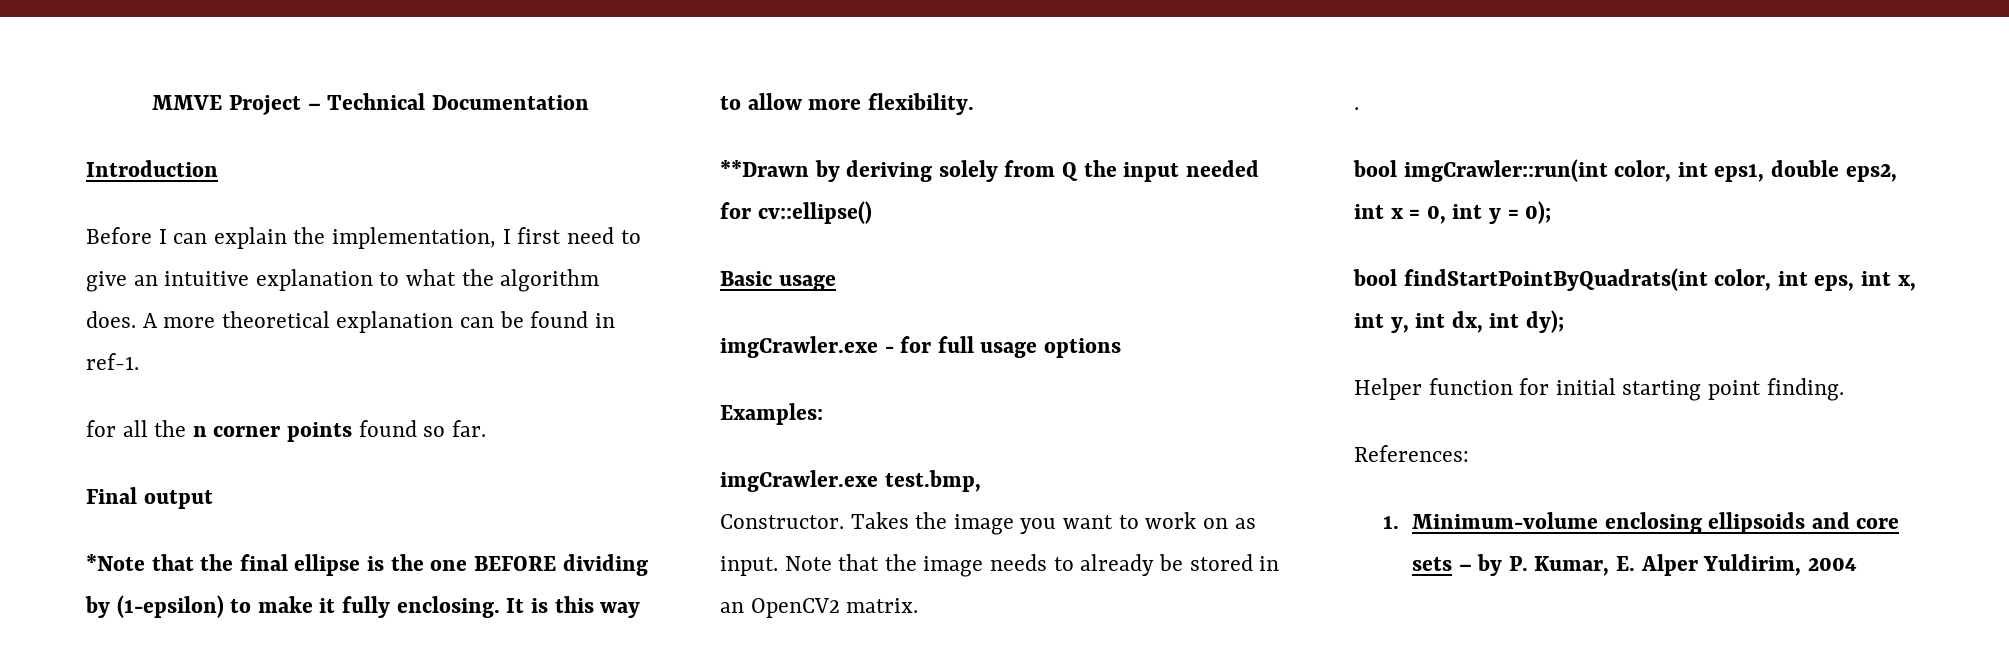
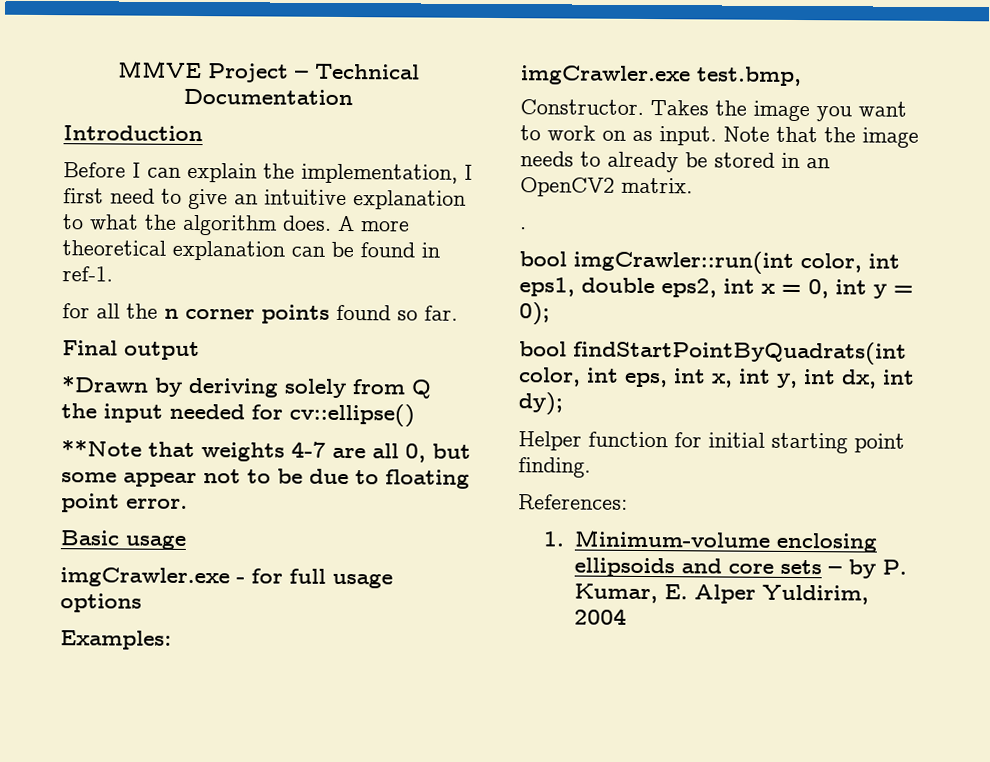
- *Note that the final ellipse is the one BEFORE dividing by (1-epsilon) to make it fully enclosing. It is this way to allow more flexibility.
- **Drawn by deriving solely from Q the input needed for cv::ellipse()
+ *Drawn by deriving solely from Q the input needed for cv::ellipse()
+ **Note that weights 4-7 are all 0, but some appear not to be due to floating point error.

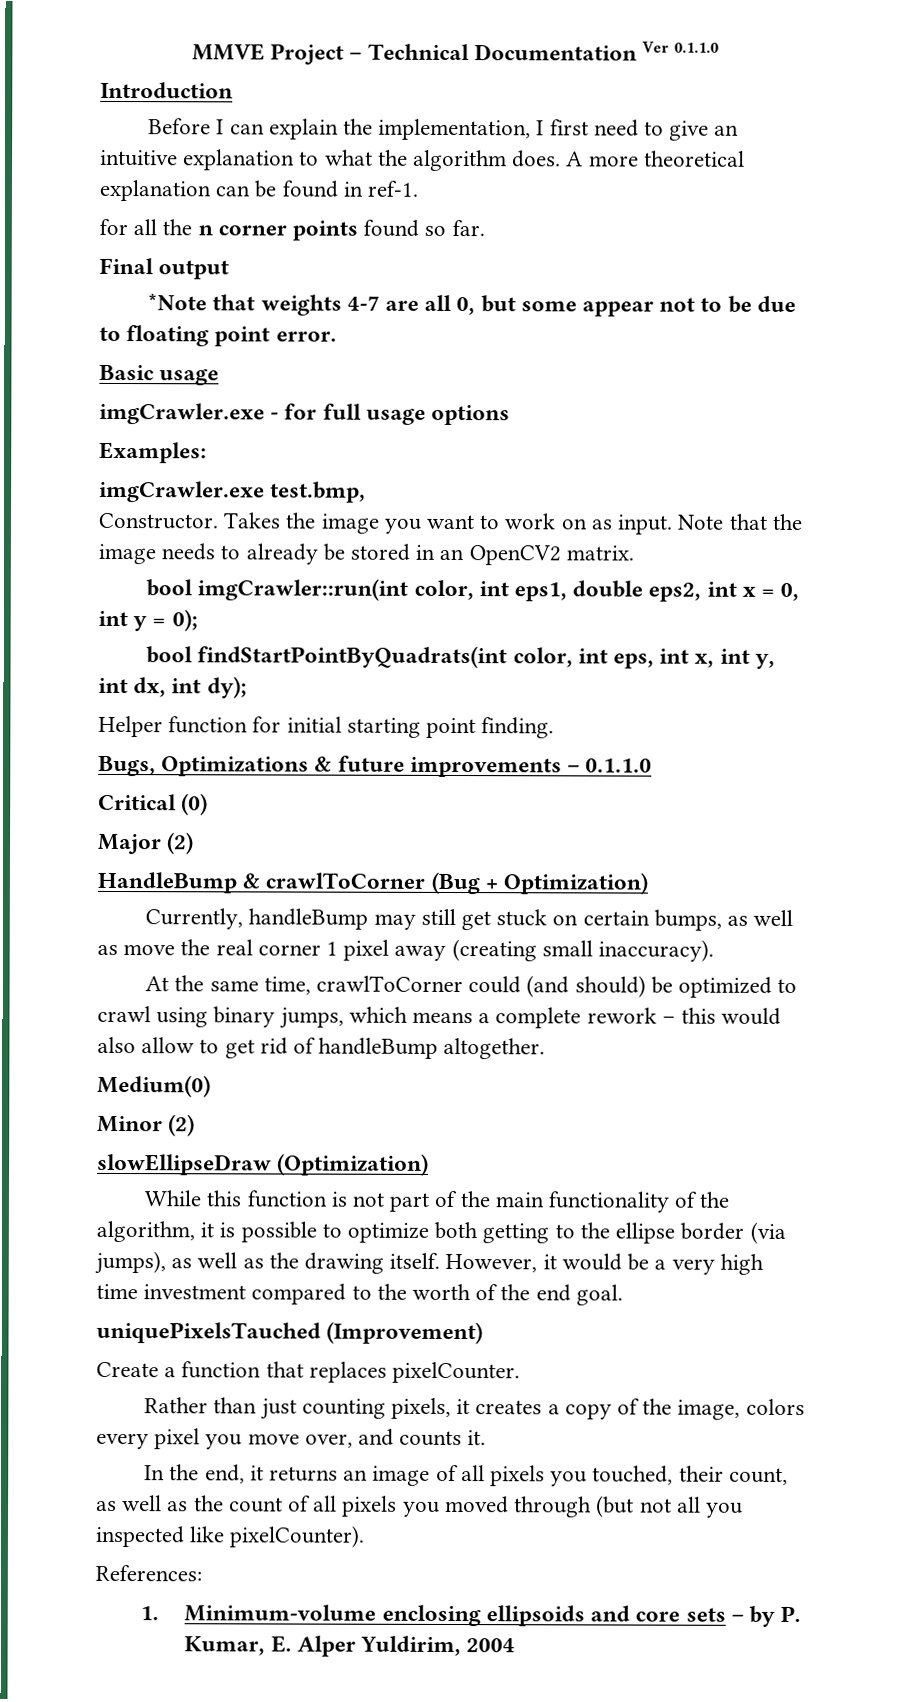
- MMVE Project – Technical Documentation
+ MMVE Project – Technical Documentation Ver 0.1.1.0
- *Drawn by deriving solely from Q the input needed for cv::ellipse()
- **Note that weights 4-7 are all 0, but some appear not to be due to floating point error.
+ *Note that weights 4-7 are all 0, but some appear not to be due to floating point error.
- .
+ Bugs, Optimizations & future improvements – 0.1.1.0
+ Critical (0)
+ Major (2)
+ HandleBump & crawlToCorner (Bug + Optimization)
+ Currently, handleBump may still get stuck on certain bumps, as well as move the real corner 1 pixel away (creating small inaccuracy).
+ At the same time, crawlToCorner could (and should) be optimized to crawl using binary jumps, which means a complete rework – this would also allow to get rid of handleBump altogether.
+ Medium(0)
+ Minor (2)
+ slowEllipseDraw (Optimization)
+ While this function is not part of the main functionality of the algorithm, it is possible to optimize both getting to the ellipse border (via jumps), as well as the drawing itself. However, it would be a very high time investment compared to the worth of the end goal.
+ uniquePixelsTauched (Improvement)
+ Create a function that replaces pixelCounter.
+ Rather than just counting pixels, it creates a copy of the image, colors every pixel you move over, and counts it.
+ In the end, it returns an image of all pixels you touched, their count, as well as the count of all pixels you moved through (but not all you inspected like pixelCounter).

